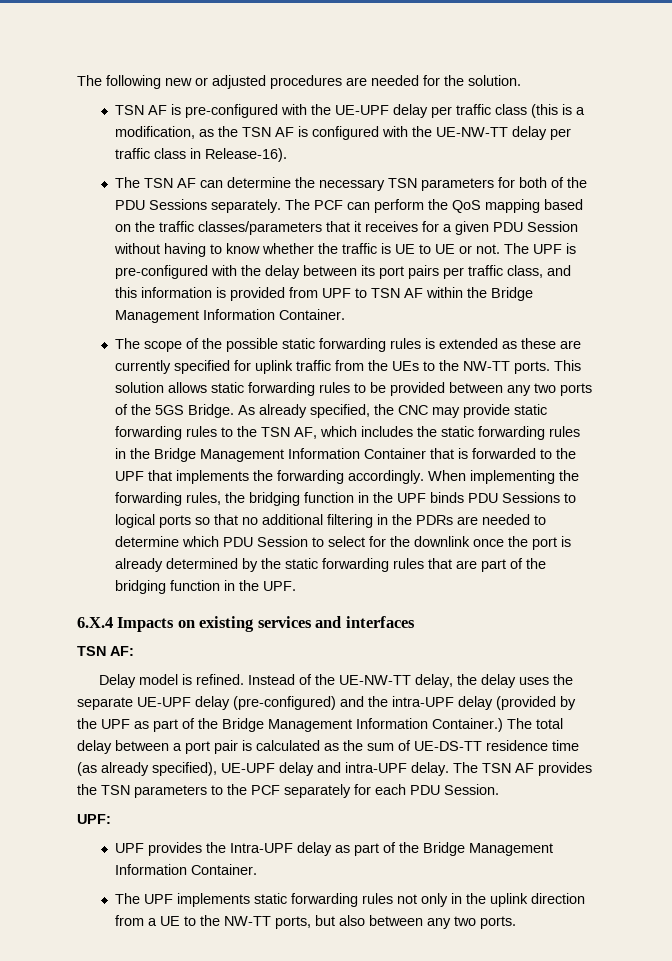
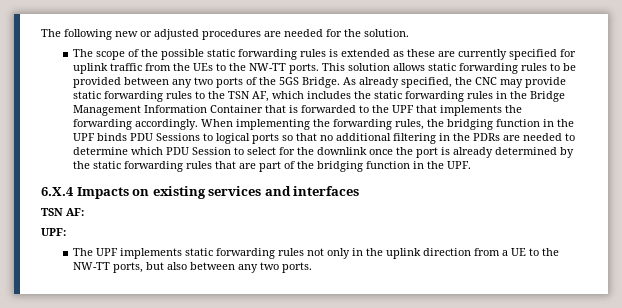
- TSN AF is pre-configured with the UE-UPF delay per traffic class (this is a modification, as the TSN AF is configured with the UE-NW-TT delay per traffic class in Release-16).
- The TSN AF can determine the necessary TSN parameters for both of the PDU Sessions separately. The PCF can perform the QoS mapping based on the traffic classes/parameters that it receives for a given PDU Session without having to know whether the traffic is UE to UE or not. The UPF is pre-configured with the delay between its port pairs per traffic class, and this information is provided from UPF to TSN AF within the Bridge Management Information Container.
- Delay model is refined. Instead of the UE-NW-TT delay, the delay uses the separate UE-UPF delay (pre-configured) and the intra-UPF delay (provided by the UPF as part of the Bridge Management Information Container.) The total delay between a port pair is calculated as the sum of UE-DS-TT residence time (as already specified), UE-UPF delay and intra-UPF delay. The TSN AF provides the TSN parameters to the PCF separately for each PDU Session.
  UPF:
- UPF provides the Intra-UPF delay as part of the Bridge Management Information Container.

